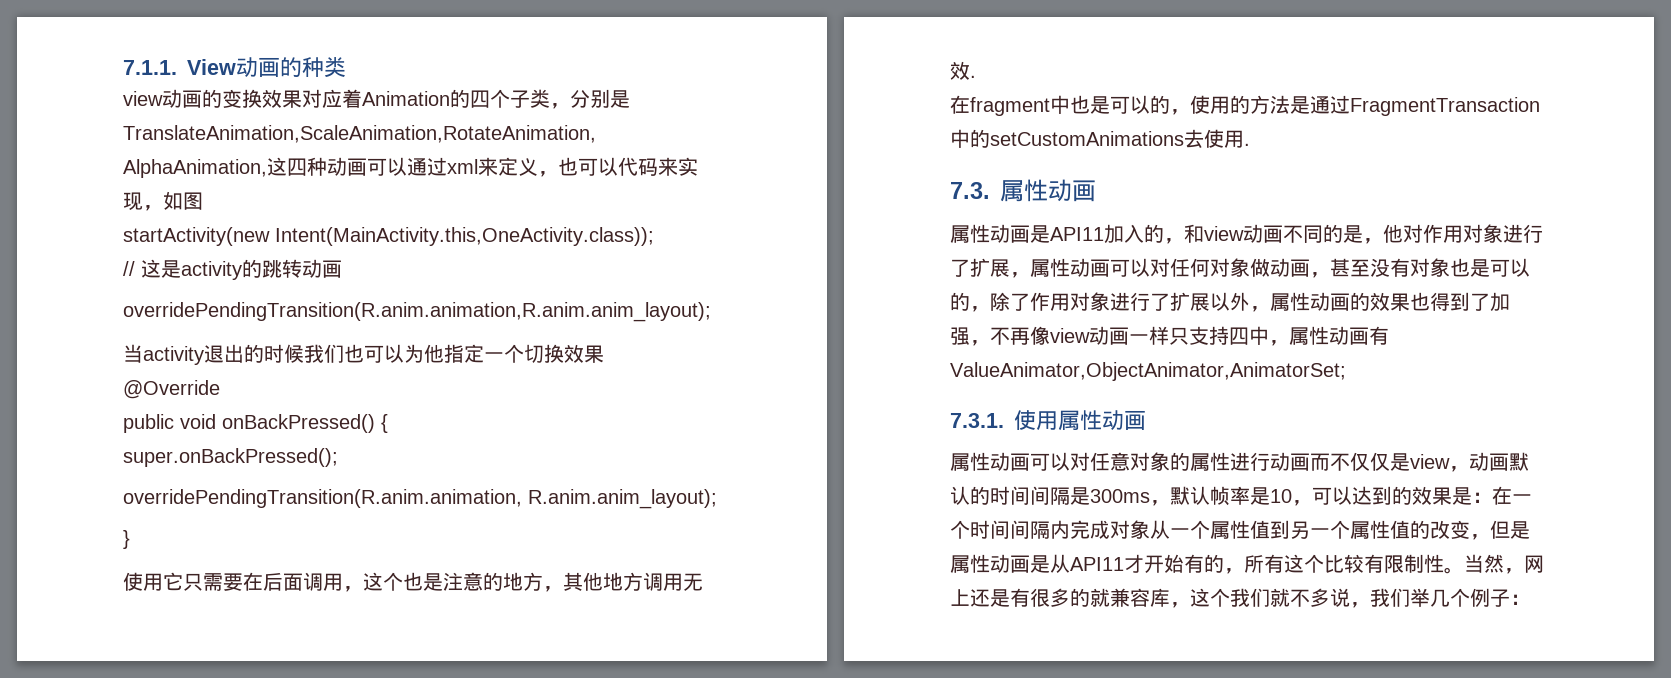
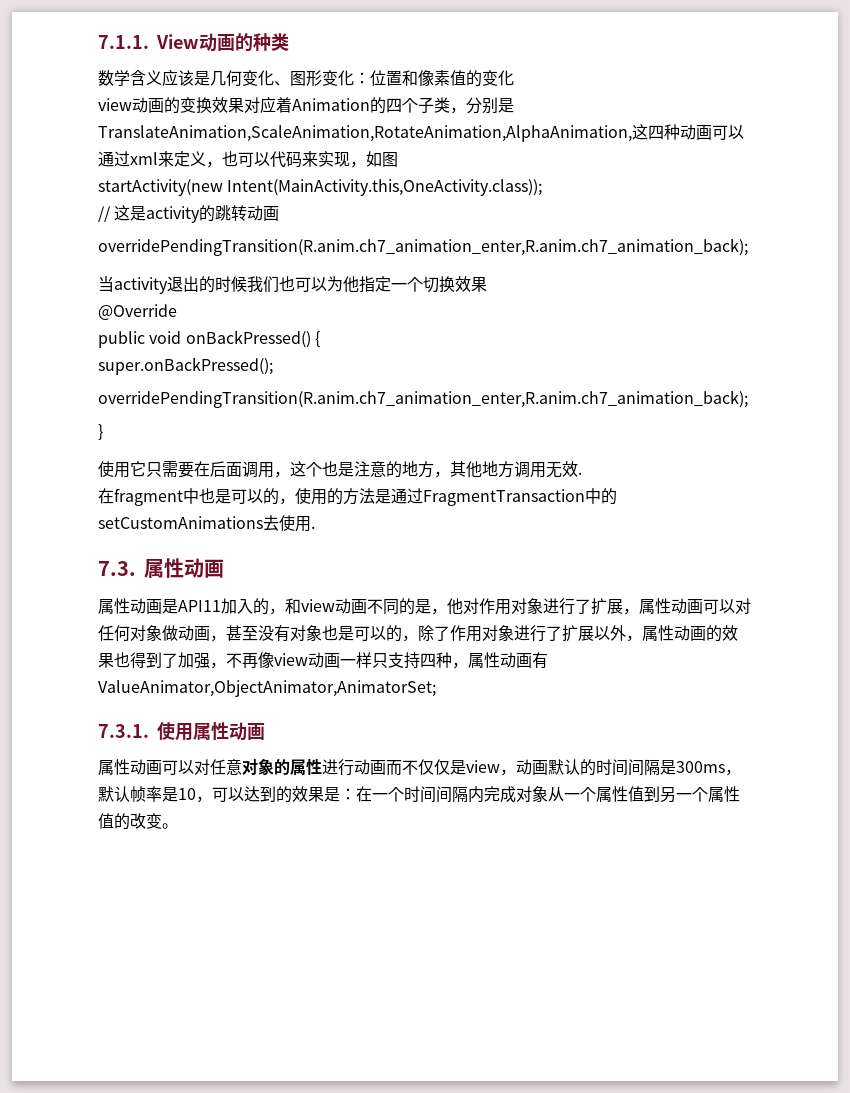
+ 数学含义应该是几何变化、图形变化：位置和像素值的变化
  // 这是activity的跳转动画
- overridePendingTransition(R.anim.animation,R.anim.anim_layout);
+ overridePendingTransition(R.anim.ch7_animation_enter,R.anim.ch7_animation_back);
  super.onBackPressed();
- overridePendingTransition(R.anim.animation, R.anim.anim_layout);
+ overridePendingTransition(R.anim.ch7_animation_enter,R.anim.ch7_animation_back);
- 属性动画是API11加入的，和view动画不同的是，他对作用对象进行了扩展，属性动画可以对任何对象做动画，甚至没有对象也是可以的，除了作用对象进行了扩展以外，属性动画的效果也得到了加强，不再像view动画一样只支持四中，属性动画有ValueAnimator,ObjectAnimator,AnimatorSet;
+ 属性动画是API11加入的，和view动画不同的是，他对作用对象进行了扩展，属性动画可以对任何对象做动画，甚至没有对象也是可以的，除了作用对象进行了扩展以外，属性动画的效果也得到了加强，不再像view动画一样只支持四种，属性动画有ValueAnimator,ObjectAnimator,AnimatorSet;
- 属性动画可以对任意对象的属性进行动画而不仅仅是view，动画默认的时间间隔是300ms，默认帧率是10，可以达到的效果是：在一个时间间隔内完成对象从一个属性值到另一个属性值的改变，但是属性动画是从API11才开始有的，所有这个比较有限制性。当然，网上还是有很多的就兼容库，这个我们就不多说，我们举几个例子：
+ 属性动画可以对任意对象的属性进行动画而不仅仅是view，动画默认的时间间隔是300ms，默认帧率是10，可以达到的效果是：在一个时间间隔内完成对象从一个属性值到另一个属性值的改变。

